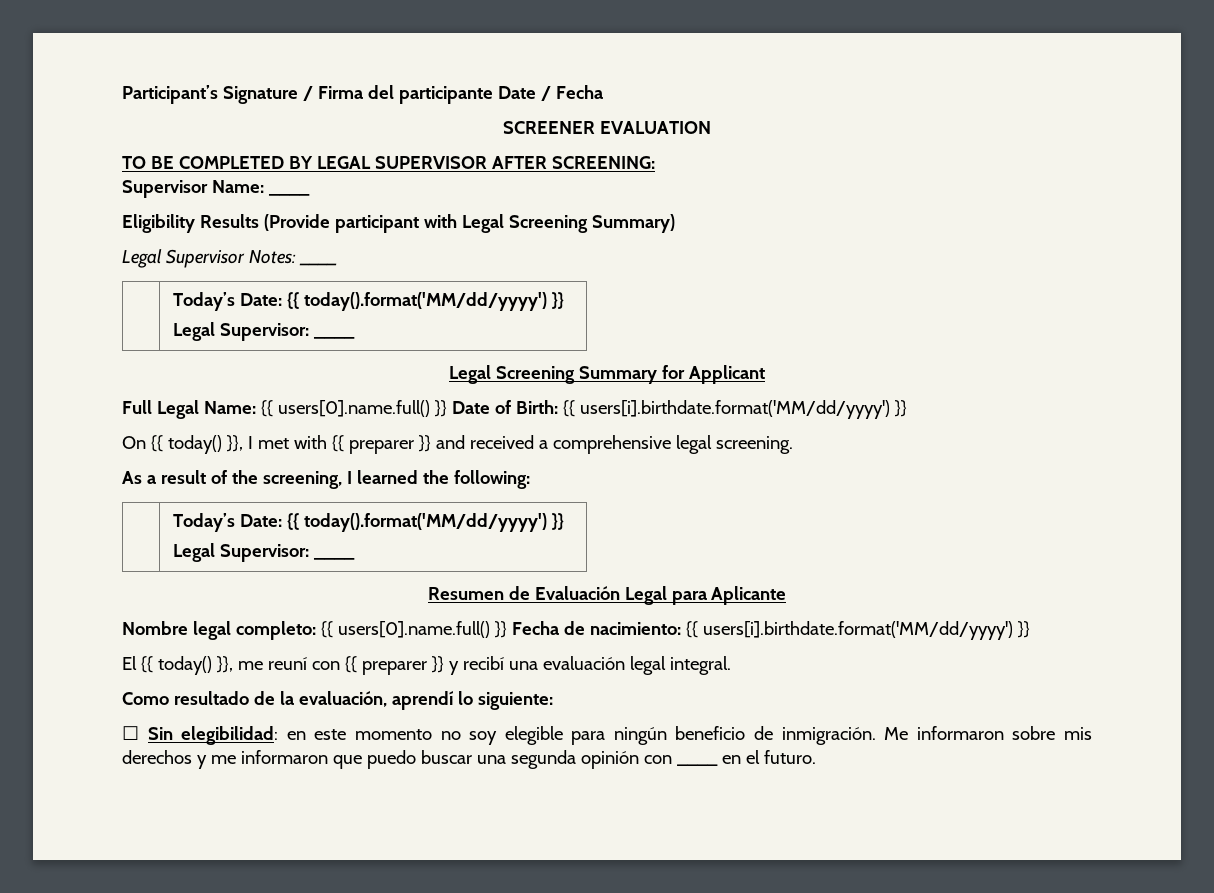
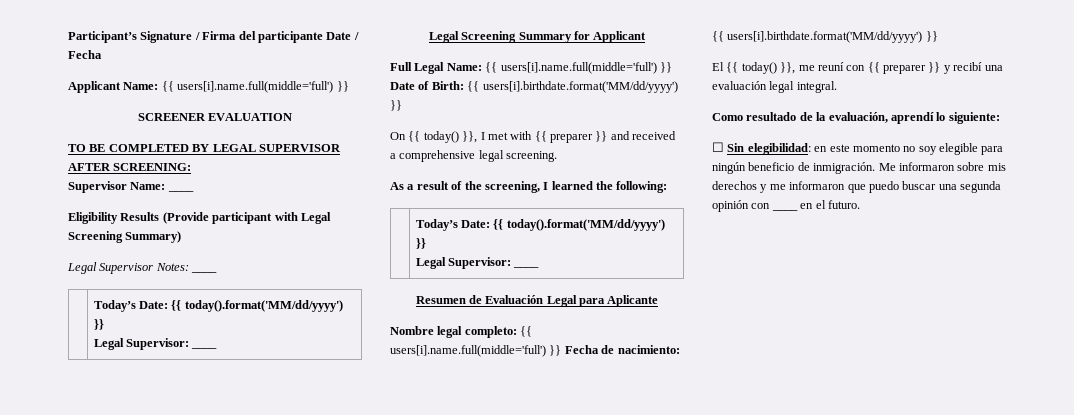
+ Applicant Name: {{ users[i].name.full(middle='full') }}
- Full Legal Name: {{ users[0].name.full() }} Date of Birth: {{ users[i].birthdate.format('MM/dd/yyyy') }}
+ Full Legal Name: {{ users[i].name.full(middle='full') }} Date of Birth: {{ users[i].birthdate.format('MM/dd/yyyy') }}
- Nombre legal completo: {{ users[0].name.full() }} Fecha de nacimiento: {{ users[i].birthdate.format('MM/dd/yyyy') }}
+ Nombre legal completo: {{ users[i].name.full(middle='full') }} Fecha de nacimiento: {{ users[i].birthdate.format('MM/dd/yyyy') }}

